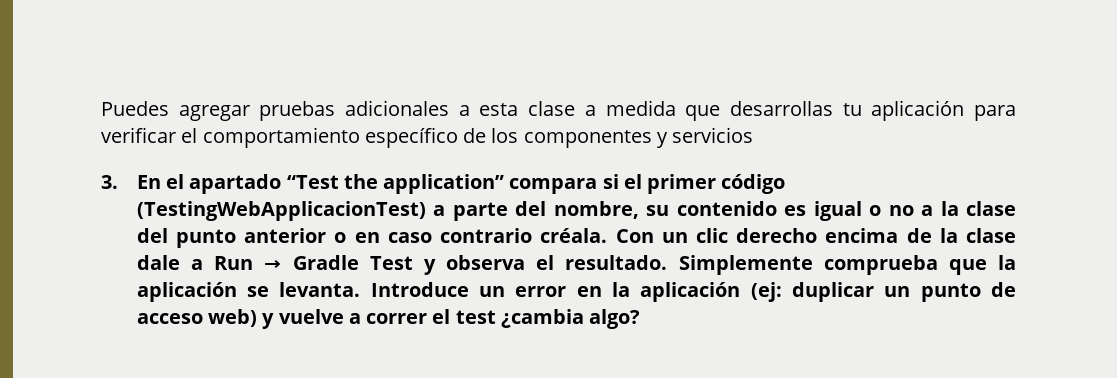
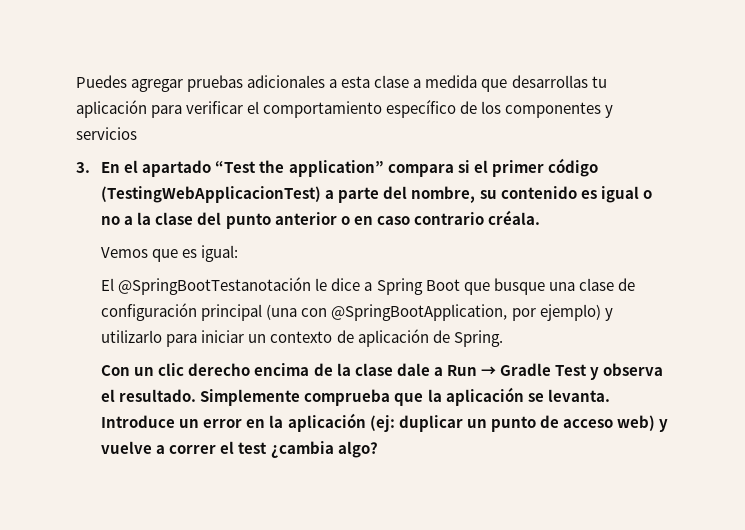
- 3. En el apartado “Test the application” compara si el primer código (TestingWebApplicacionTest) a parte del nombre, su contenido es igual o no a la clase del punto anterior o en caso contrario créala. Con un clic derecho encima de la clase dale a Run → Gradle Test y observa el resultado.
+ 3. En el apartado “Test the application” compara si el primer código (TestingWebApplicacionTest) a parte del nombre, su contenido es igual o no a la clase del punto anterior o en caso contrario créala.
+ Vemos que es igual:
+ El @SpringBootTestanotación le dice a Spring Boot que busque una clase de configuración principal (una con @SpringBootApplication, por ejemplo) y utilizarlo para iniciar un contexto de aplicación de Spring.
+ Con un clic derecho encima de la clase dale a Run → Gradle Test y observa el resultado.

